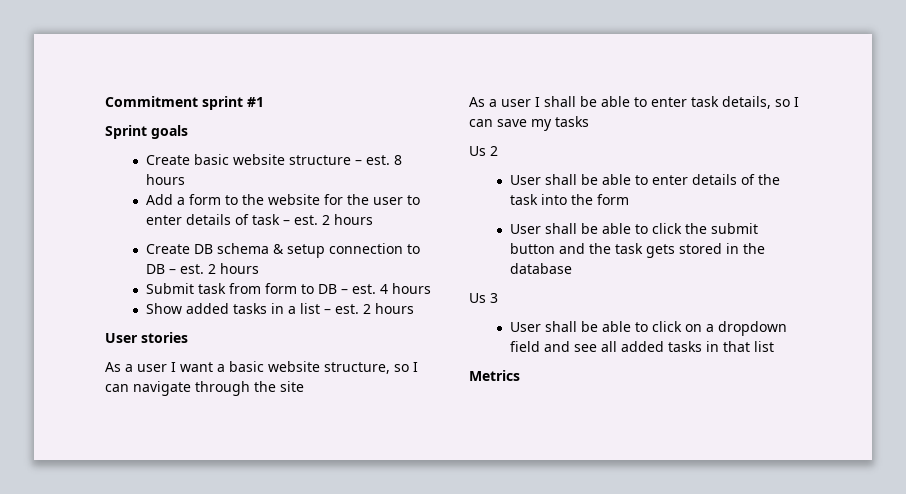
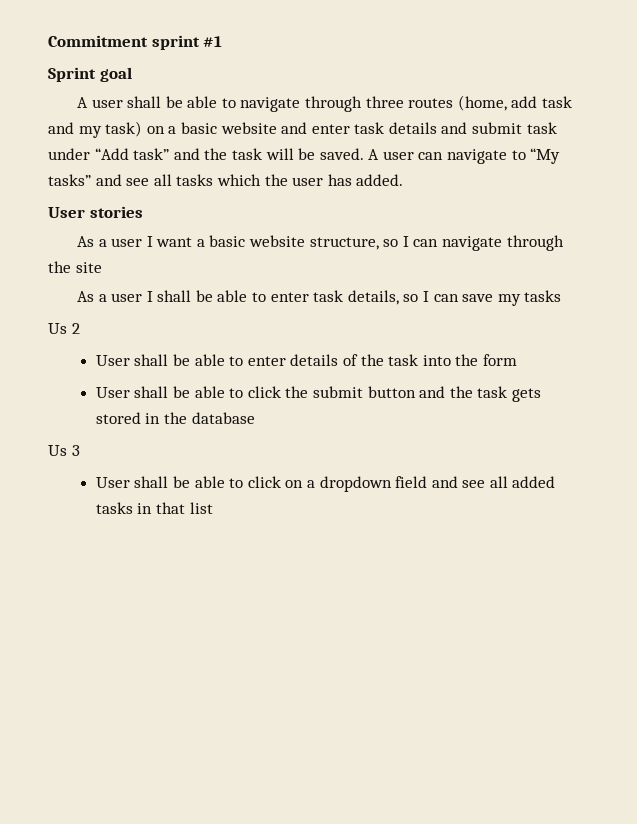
- Sprint goals
- Create basic website structure – est. 8 hours
- Add a form to the website for the user to enter details of task – est. 2 hours
- Create DB schema & setup connection to DB – est. 2 hours
- Submit task from form to DB – est. 4 hours
- Show added tasks in a list – est. 2 hours
+ Sprint goal
+ A user shall be able to navigate through three routes (home, add task and my task) on a basic website and enter task details and submit task under “Add task” and the task will be saved. A user can navigate to “My tasks” and see all tasks which the user has added.
- Metrics

